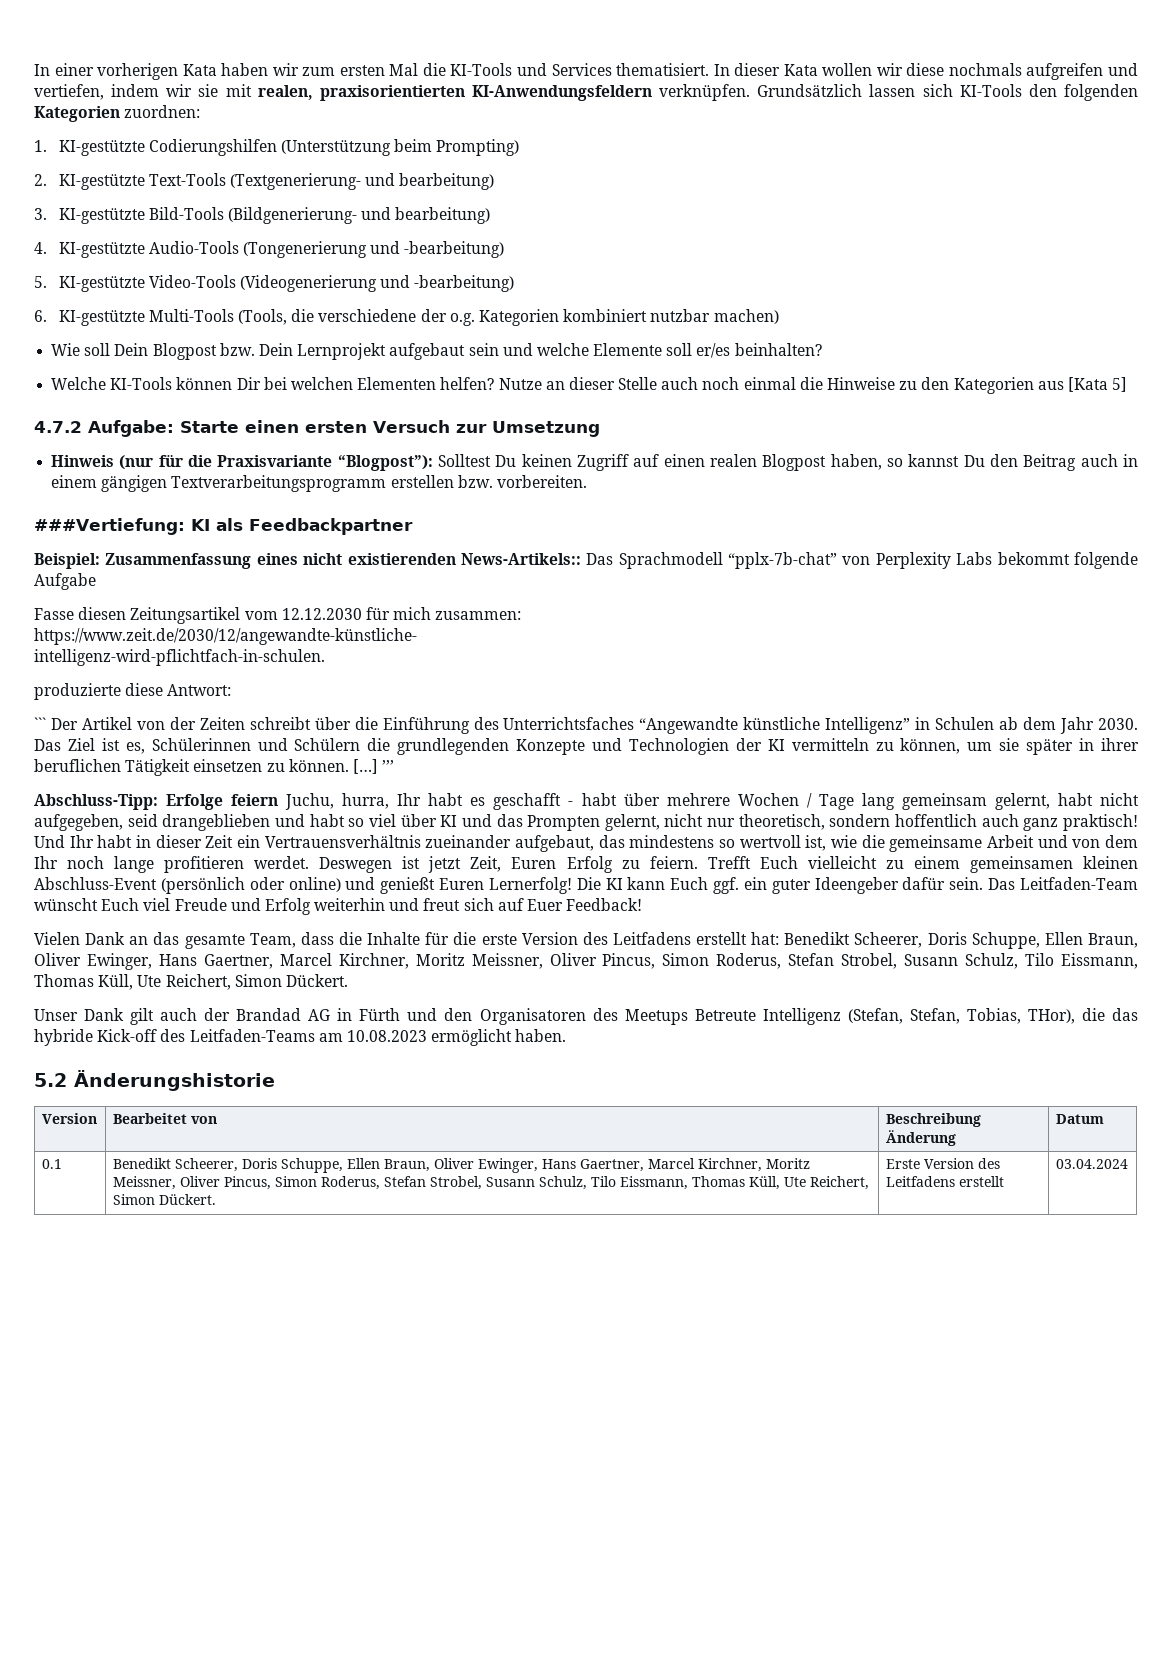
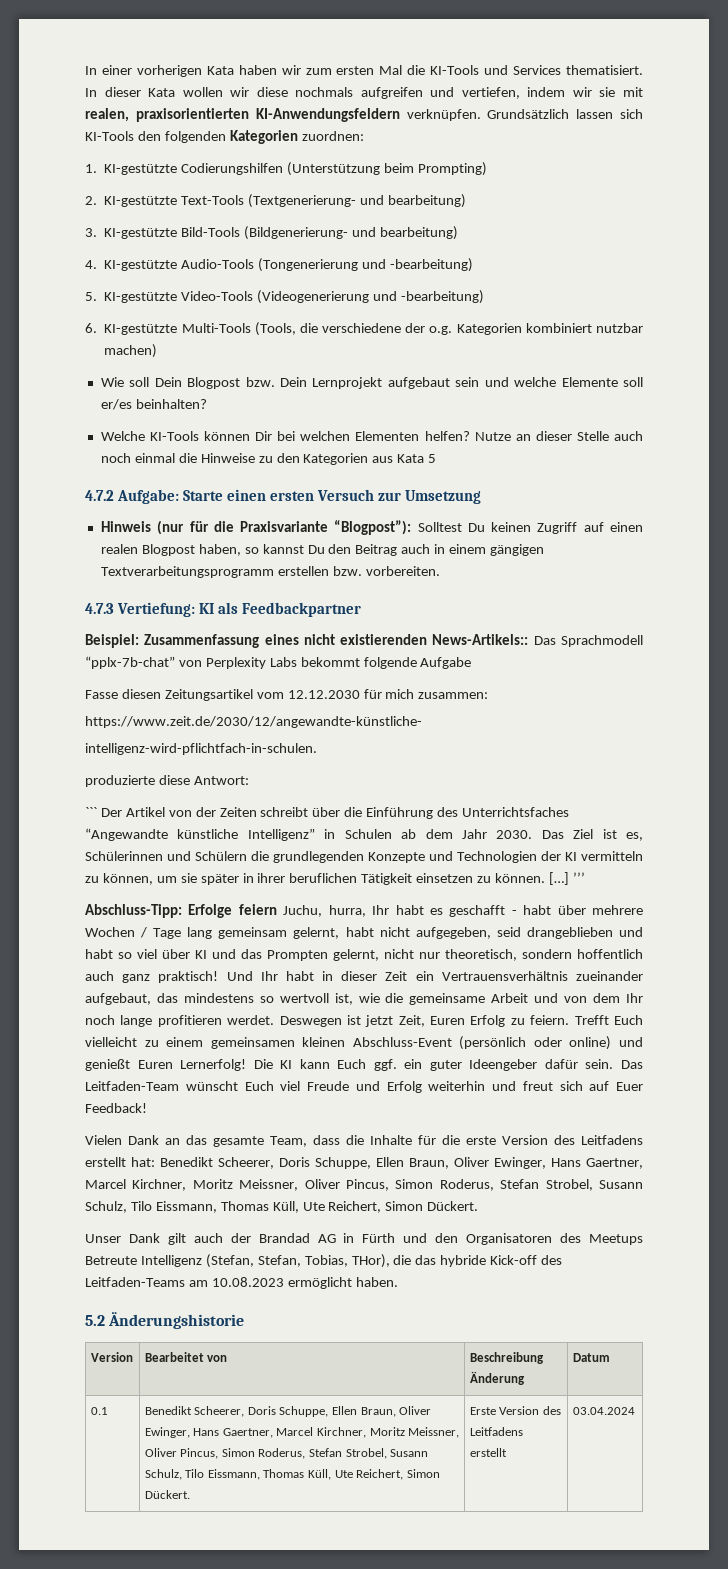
- Nutze an dieser Stelle auch noch einmal die Hinweise zu den Kategorien aus [Kata 5]
+ Nutze an dieser Stelle auch noch einmal die Hinweise zu den Kategorien aus Kata 5
- ###Vertiefung: KI als Feedbackpartner
+ 4.7.3 Vertiefung: KI als Feedbackpartner

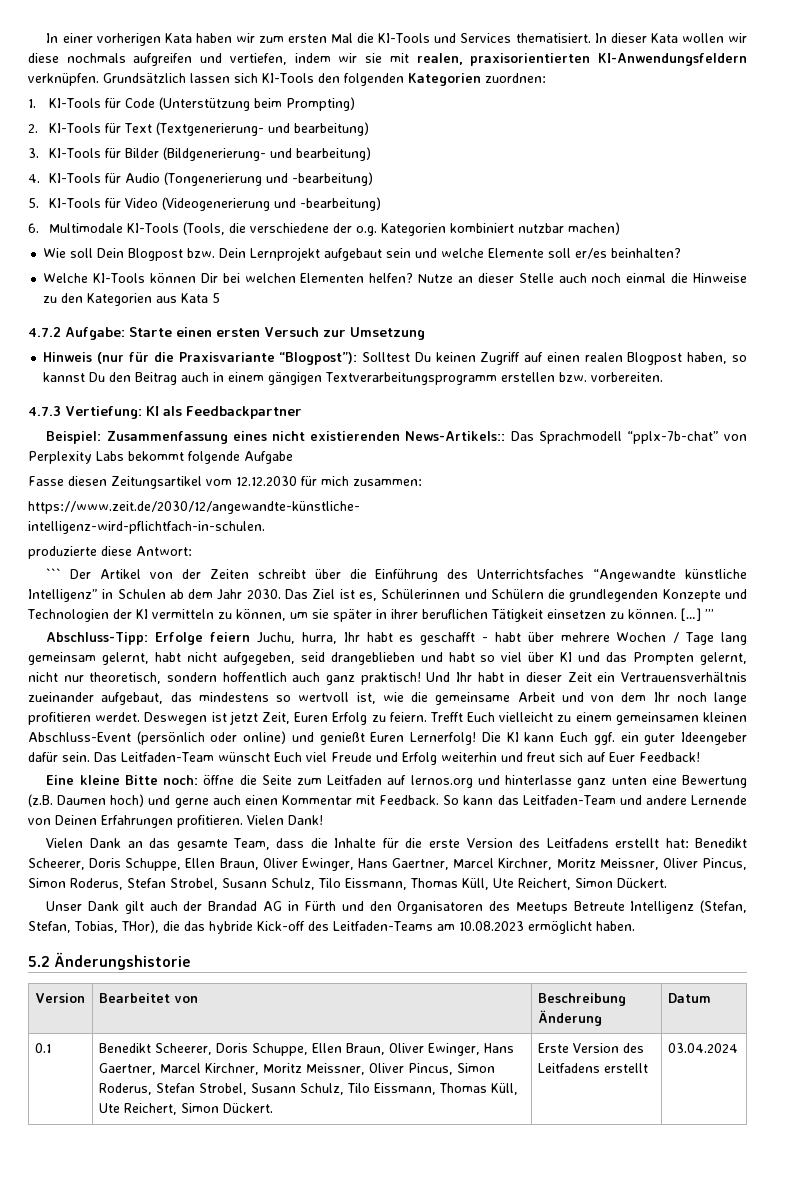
- 1. KI-gestützte Codierungshilfen (Unterstützung beim Prompting)
+ 1. KI-Tools für Code (Unterstützung beim Prompting)
- 2. KI-gestützte Text-Tools (Textgenerierung- und bearbeitung)
+ 2. KI-Tools für Text (Textgenerierung- und bearbeitung)
- 3. KI-gestützte Bild-Tools (Bildgenerierung- und bearbeitung)
+ 3. KI-Tools für Bilder (Bildgenerierung- und bearbeitung)
- 4. KI-gestützte Audio-Tools (Tongenerierung und -bearbeitung)
+ 4. KI-Tools für Audio (Tongenerierung und -bearbeitung)
- 5. KI-gestützte Video-Tools (Videogenerierung und -bearbeitung)
+ 5. KI-Tools für Video (Videogenerierung und -bearbeitung)
- 6. KI-gestützte Multi-Tools (Tools, die verschiedene der o.g. Kategorien kombiniert nutzbar machen)
+ 6. Multimodale KI-Tools (Tools, die verschiedene der o.g. Kategorien kombiniert nutzbar machen)
+ Eine kleine Bitte noch: öffne die Seite zum Leitfaden auf lernos.org und hinterlasse ganz unten eine Bewertung (z.B. Daumen hoch) und gerne auch einen Kommentar mit Feedback. So kann das Leitfaden-Team und andere Lernende von Deinen Erfahrungen profitieren. Vielen Dank!

